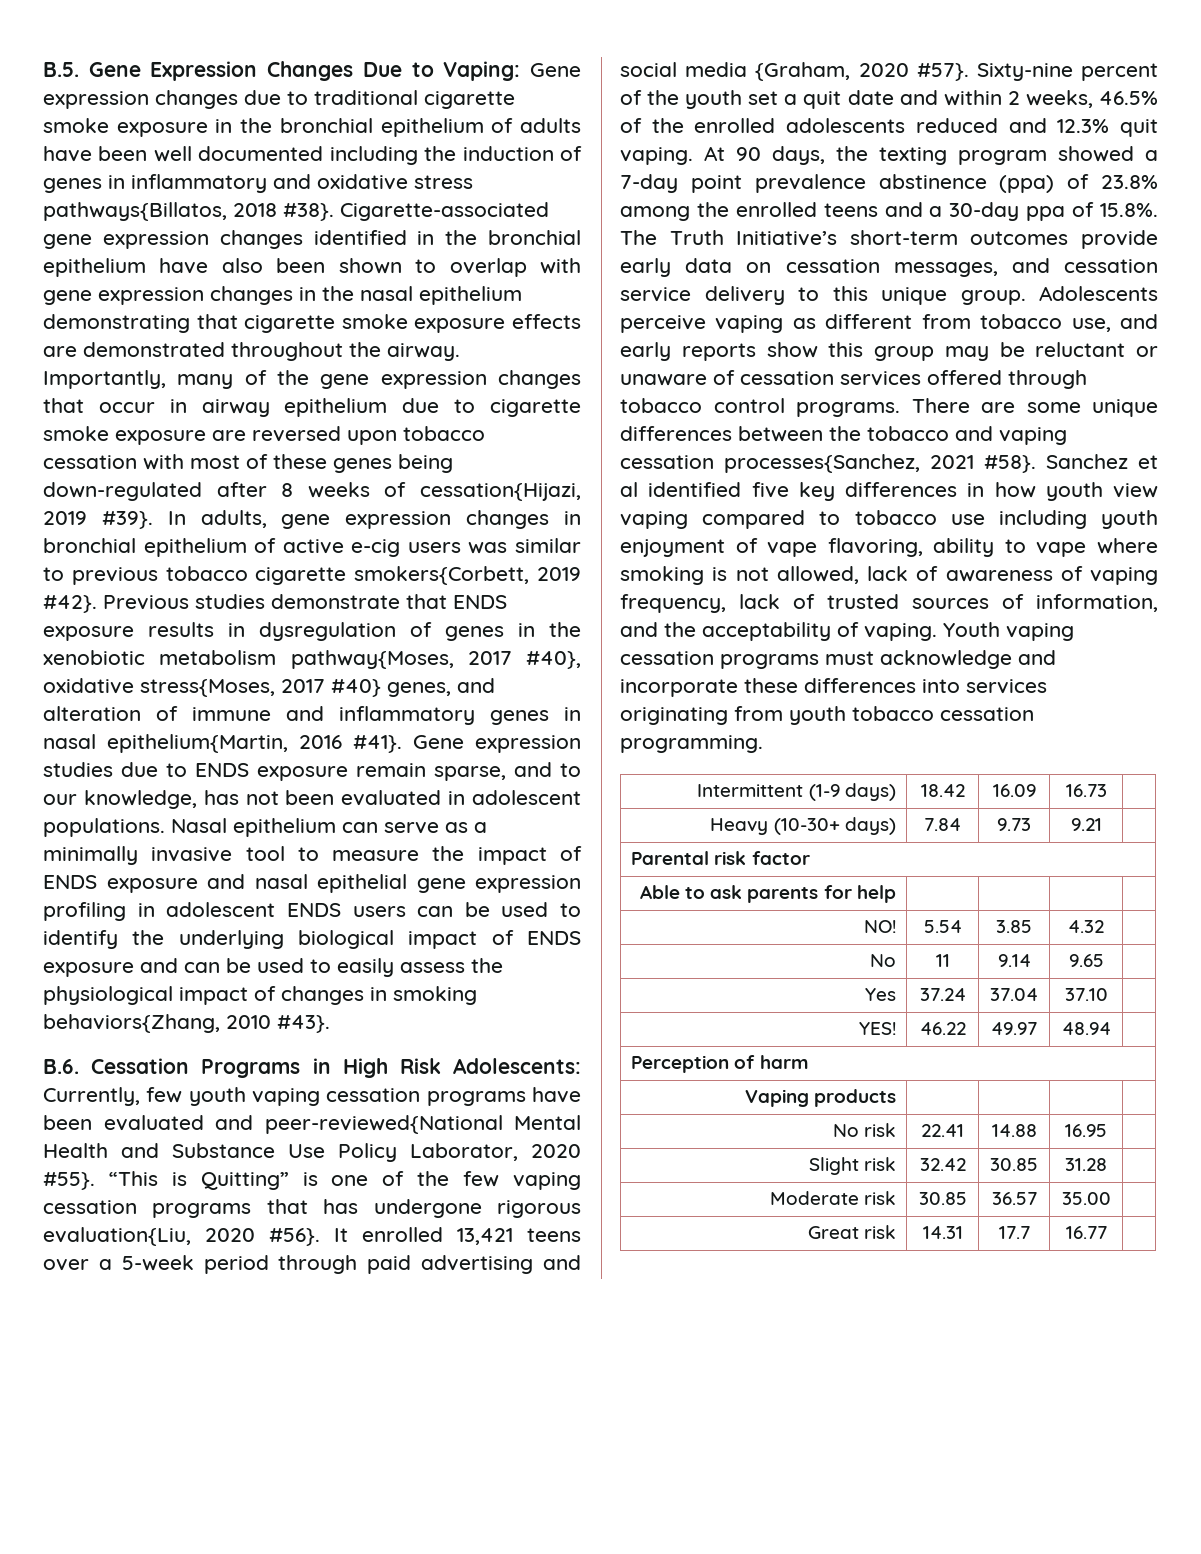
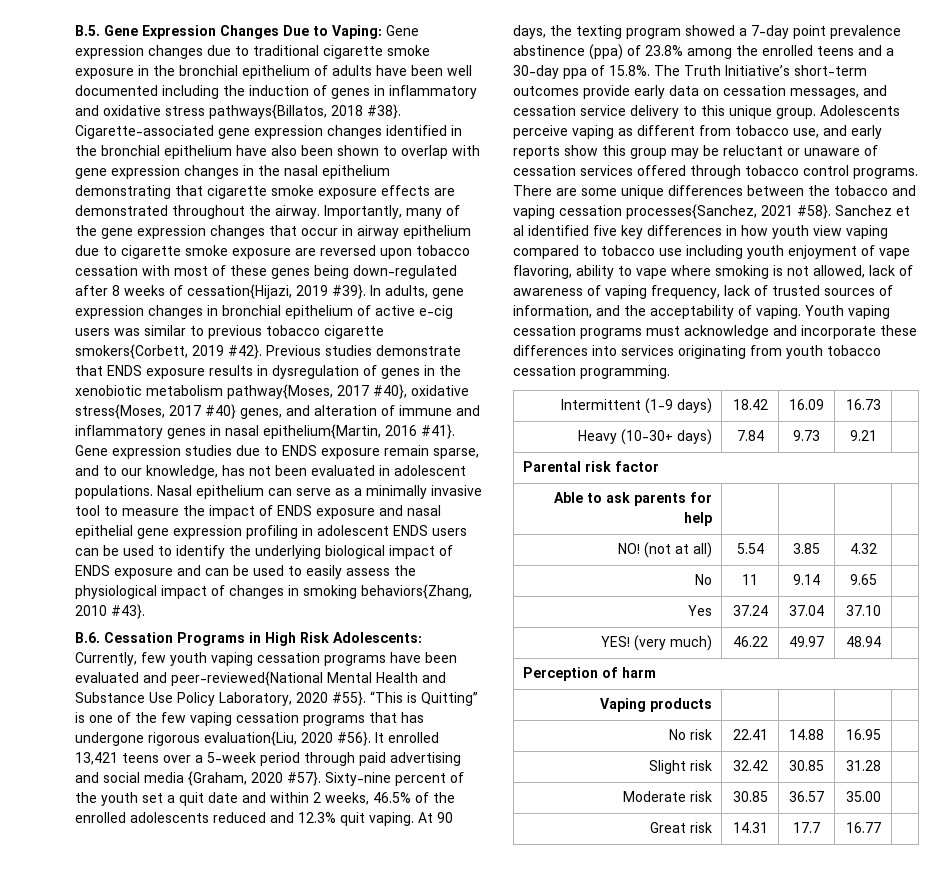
- B.6. Cessation Programs in High Risk Adolescents: Currently, few youth vaping cessation programs have been evaluated and peer-reviewed{National Mental Health and Substance Use Policy Laborator, 2020 #55}.
+ B.6. Cessation Programs in High Risk Adolescents: Currently, few youth vaping cessation programs have been evaluated and peer-reviewed{National Mental Health and Substance Use Policy Laboratory, 2020 #55}.
- NO! | 5.54 | 3.85 | 4.32 |
+ NO! (not at all) | 5.54 | 3.85 | 4.32 |
- YES! | 46.22 | 49.97 | 48.94 |
+ YES! (very much) | 46.22 | 49.97 | 48.94 |

